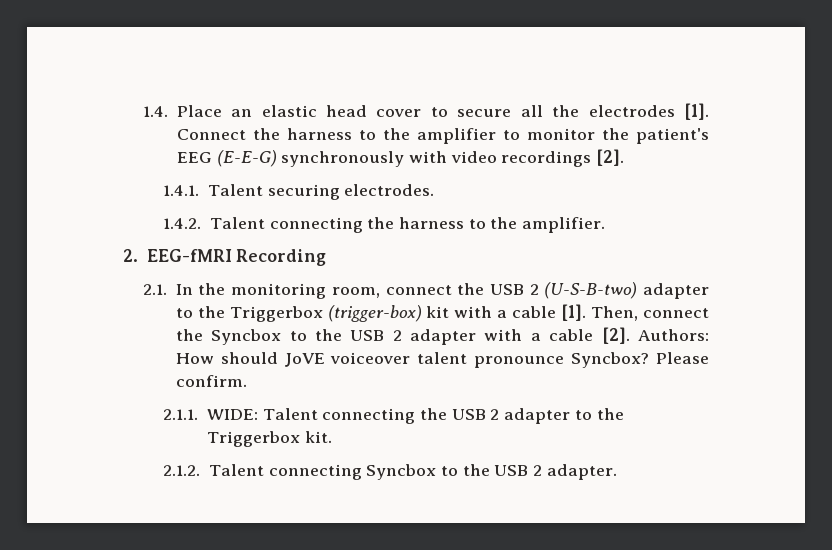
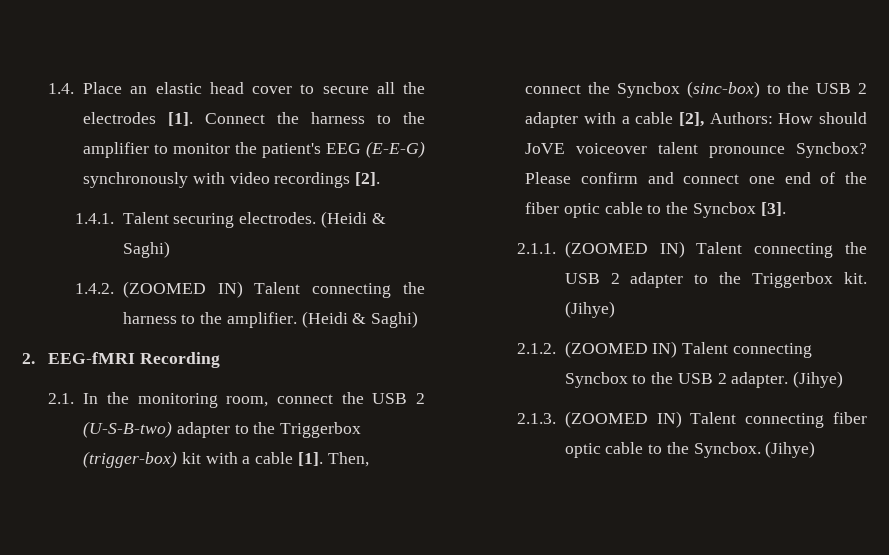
- 1.4.1. Talent securing electrodes.
+ 1.4.1. Talent securing electrodes. (Heidi & Saghi)
- 1.4.2. Talent connecting the harness to the amplifier.
+ 1.4.2. (ZOOMED IN) Talent connecting the harness to the amplifier. (Heidi & Saghi)
- Then, connect the Syncbox to the USB 2 adapter with a cable [2]. Authors: How should JoVE voiceover talent pronounce Syncbox?
+ Then, connect the Syncbox (sinc-box) to the USB 2 adapter with a cable [2], Authors: How should JoVE voiceover talent pronounce Syncbox?
- Please confirm.
+ Please confirm and connect one end of the fiber optic cable to the Syncbox [3].
- 2.1.1. WIDE: Talent connecting the USB 2 adapter to the Triggerbox kit.
+ 2.1.1. (ZOOMED IN) Talent connecting the USB 2 adapter to the Triggerbox kit. (Jihye)
- 2.1.2. Talent connecting Syncbox to the USB 2 adapter.
+ 2.1.2. (ZOOMED IN) Talent connecting Syncbox to the USB 2 adapter. (Jihye)
+ 2.1.3. (ZOOMED IN) Talent connecting fiber optic cable to the Syncbox. (Jihye)

